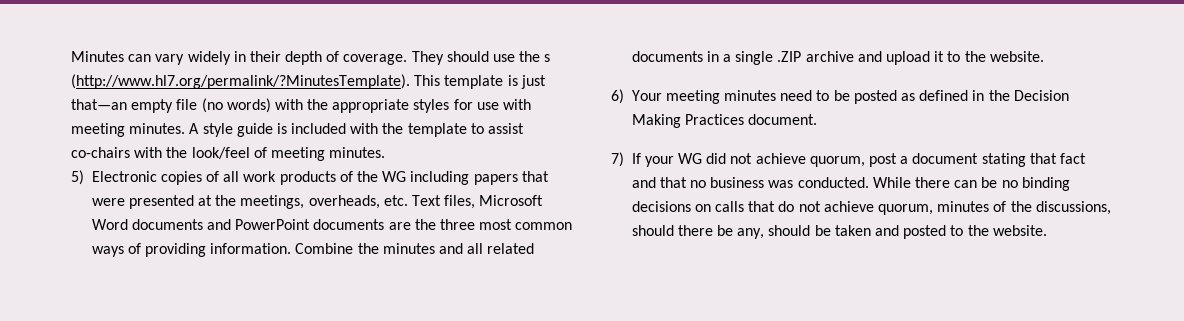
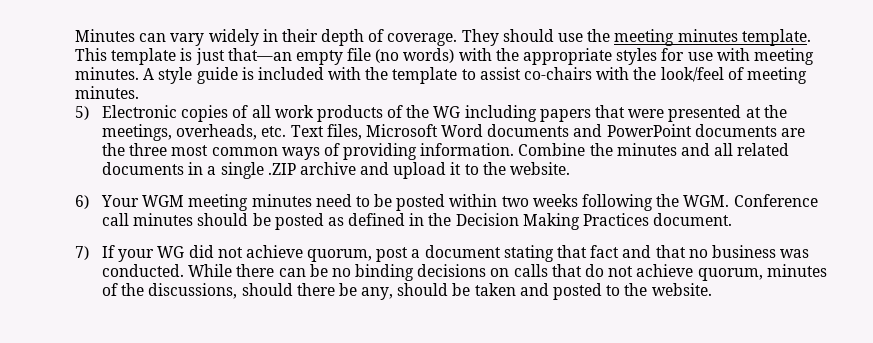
- They should use the s (http://www.hl7.org/permalink/?MinutesTemplate). This template is just that—an empty file (no words) with the appropriate styles for use with meeting minutes.
+ They should use the meeting minutes template. This template is just that—an empty file (no words) with the appropriate styles for use with meeting minutes.
- 6) Your meeting minutes need to be posted as defined in the Decision Making Practices document.
+ 6) Your WGM meeting minutes need to be posted within two weeks following the WGM. Conference call minutes should be posted as defined in the Decision Making Practices document.

